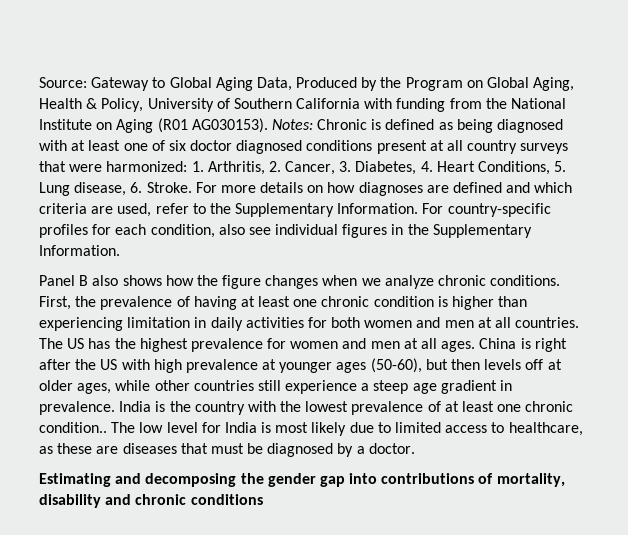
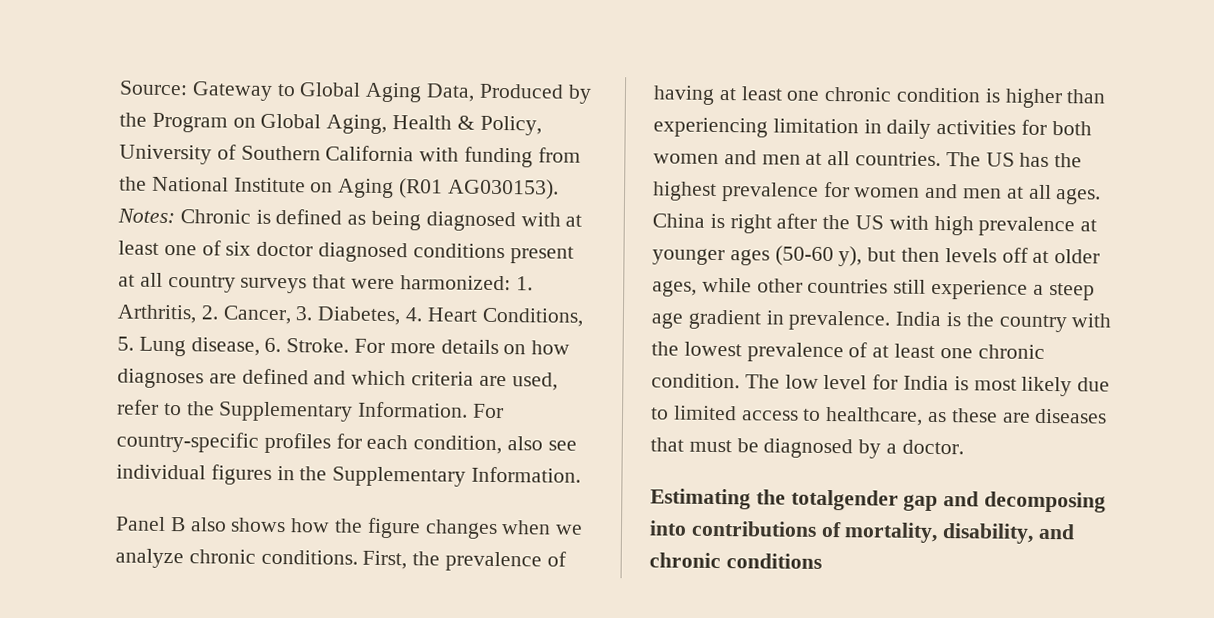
- China is right after the US with high prevalence at younger ages (50-60), but then levels off at older ages, while other countries still experience a steep age gradient in prevalence.
+ China is right after the US with high prevalence at younger ages (50-60 y), but then levels off at older ages, while other countries still experience a steep age gradient in prevalence.
- India is the country with the lowest prevalence of at least one chronic condition..
+ India is the country with the lowest prevalence of at least one chronic condition.
- Estimating and decomposing the gender gap into contributions of mortality, disability and chronic conditions
+ Estimating the totalgender gap and decomposing into contributions of mortality, disability, and chronic conditions

